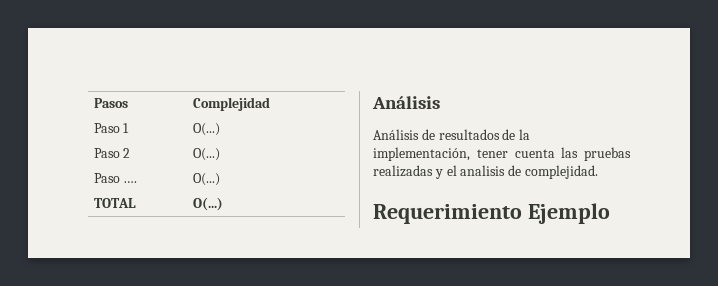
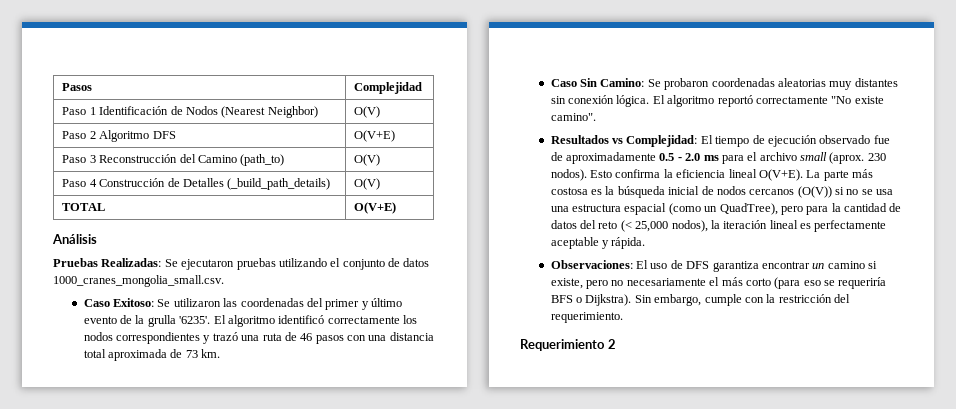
- Paso 1 | O(...)
- Paso 2 | O(...)
- Paso …. | O(...)
+ Paso 1 Identificación de Nodos (Nearest Neighbor) | O(V)
+ Paso 2 Algoritmo DFS | O(V+E)
+ Paso 3 Reconstrucción del Camino (path_to) | O(V)
+ Paso 4 Construcción de Detalles (_build_path_details) | O(V)
- TOTAL | O(...)
+ TOTAL | O(V+E)
- Análisis de resultados de la implementación, tener cuenta las pruebas realizadas y el analisis de complejidad.
+ Pruebas Realizadas: Se ejecutaron pruebas utilizando el conjunto de datos 1000_cranes_mongolia_small.csv.
+ Caso Exitoso: Se utilizaron las coordenadas del primer y último evento de la grulla '6235'. El algoritmo identificó correctamente los nodos correspondientes y trazó una ruta de 46 pasos con una distancia total aproximada de 73 km.
+ Caso Sin Camino: Se probaron coordenadas aleatorias muy distantes sin conexión lógica. El algoritmo reportó correctamente "No existe camino".
+ Resultados vs Complejidad: El tiempo de ejecución observado fue de aproximadamente 0.5 - 2.0 ms para el archivo small (aprox. 230 nodos). Esto confirma la eficiencia lineal O(V+E). La parte más costosa es la búsqueda inicial de nodos cercanos (O(V)) si no se usa una estructura espacial (como un QuadTree), pero para la cantidad de datos del reto (< 25,000 nodos), la iteración lineal es perfectamente aceptable y rápida.
+ Observaciones: El uso de DFS garantiza encontrar un camino si existe, pero no necesariamente el más corto (para eso se requeriría BFS o Dijkstra). Sin embargo, cumple con la restricción del requerimiento.
- Requerimiento Ejemplo
+ Requerimiento 2

